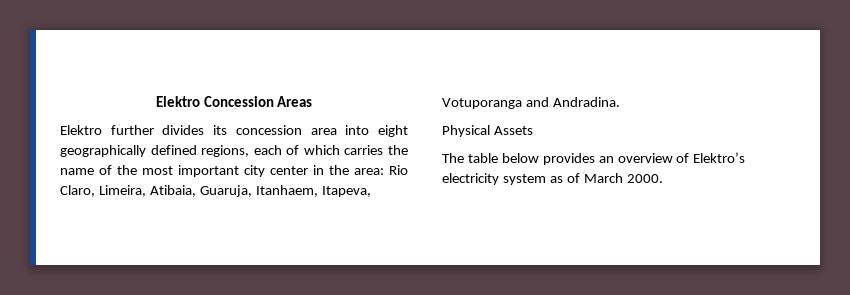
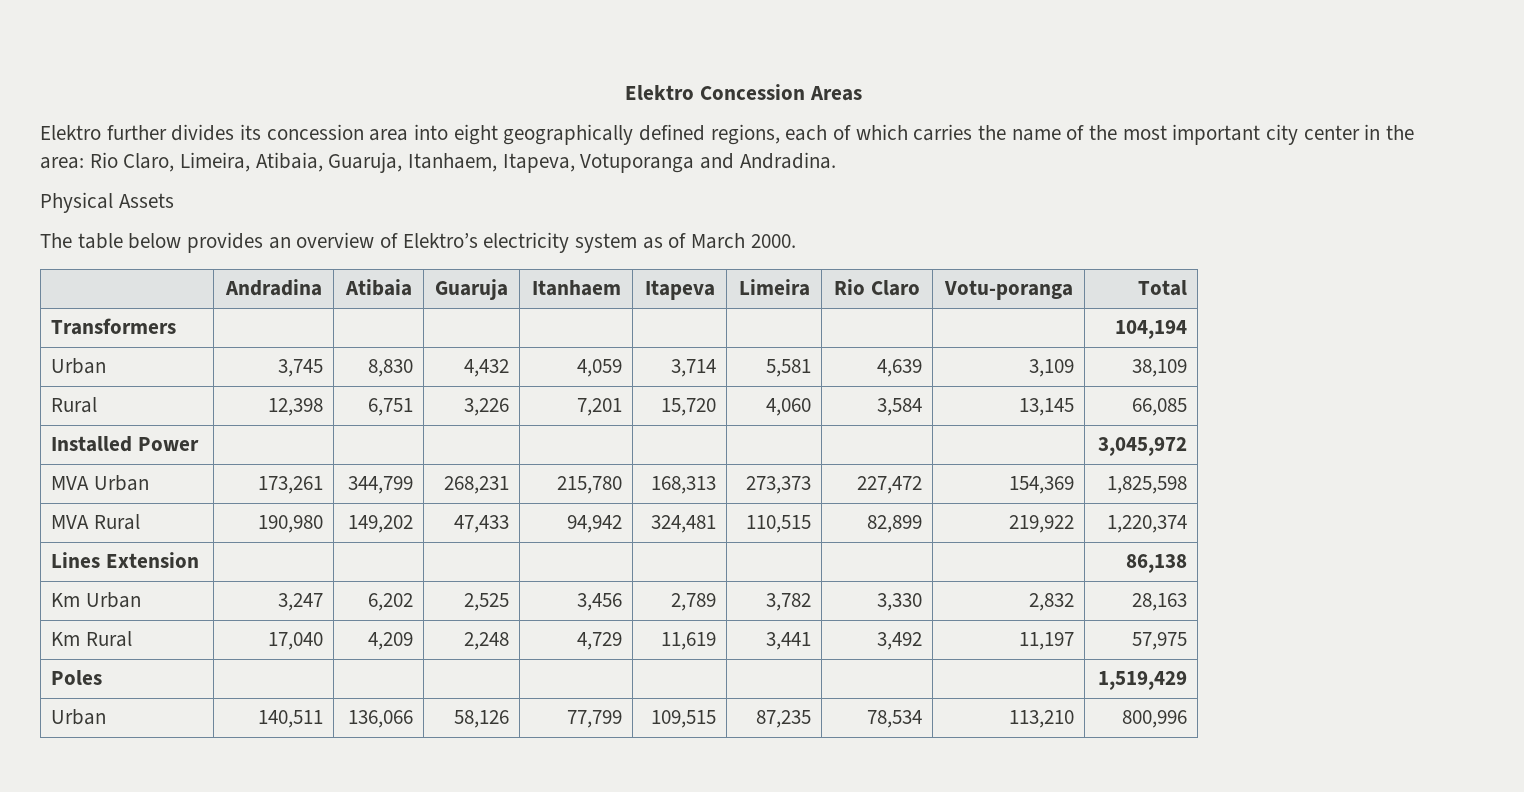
+ | Andradina | Atibaia | Guaruja | Itanhaem | Itapeva | Limeira | Rio Claro | Votu-poranga | Total
+ Transformers | | | | | | | | | 104,194
+ Urban | 3,745 | 8,830 | 4,432 | 4,059 | 3,714 | 5,581 | 4,639 | 3,109 | 38,109
+ Rural | 12,398 | 6,751 | 3,226 | 7,201 | 15,720 | 4,060 | 3,584 | 13,145 | 66,085
+ Installed Power | | | | | | | | | 3,045,972
+ MVA Urban | 173,261 | 344,799 | 268,231 | 215,780 | 168,313 | 273,373 | 227,472 | 154,369 | 1,825,598
+ MVA Rural | 190,980 | 149,202 | 47,433 | 94,942 | 324,481 | 110,515 | 82,899 | 219,922 | 1,220,374
+ Lines Extension | | | | | | | | | 86,138
+ Km Urban | 3,247 | 6,202 | 2,525 | 3,456 | 2,789 | 3,782 | 3,330 | 2,832 | 28,163
+ Km Rural | 17,040 | 4,209 | 2,248 | 4,729 | 11,619 | 3,441 | 3,492 | 11,197 | 57,975
+ Poles | | | | | | | | | 1,519,429
+ Urban | 140,511 | 136,066 | 58,126 | 77,799 | 109,515 | 87,235 | 78,534 | 113,210 | 800,996

